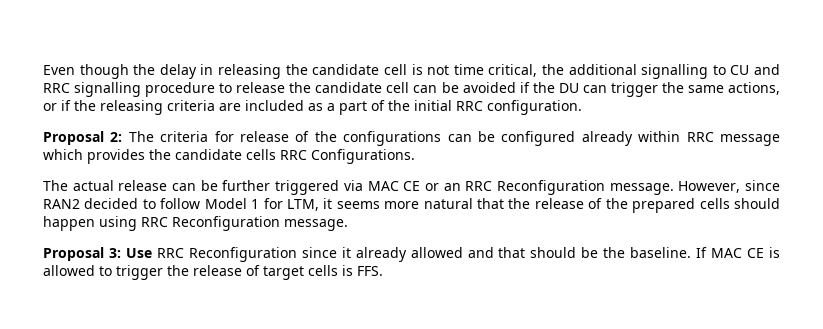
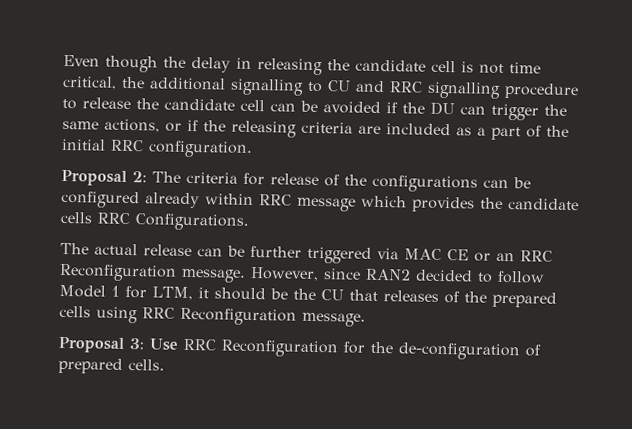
- However, since RAN2 decided to follow Model 1 for LTM, it seems more natural that the release of the prepared cells should happen using RRC Reconfiguration message.
+ However, since RAN2 decided to follow Model 1 for LTM, it should be the CU that releases of the prepared cells using RRC Reconfiguration message.
- Proposal 3: Use RRC Reconfiguration since it already allowed and that should be the baseline. If MAC CE is allowed to trigger the release of target cells is FFS.
+ Proposal 3: Use RRC Reconfiguration for the de-configuration of prepared cells.

